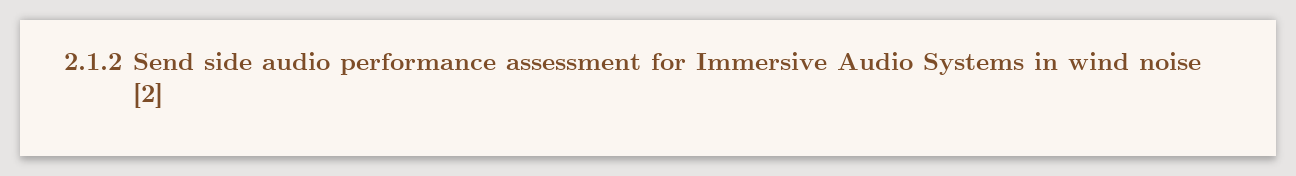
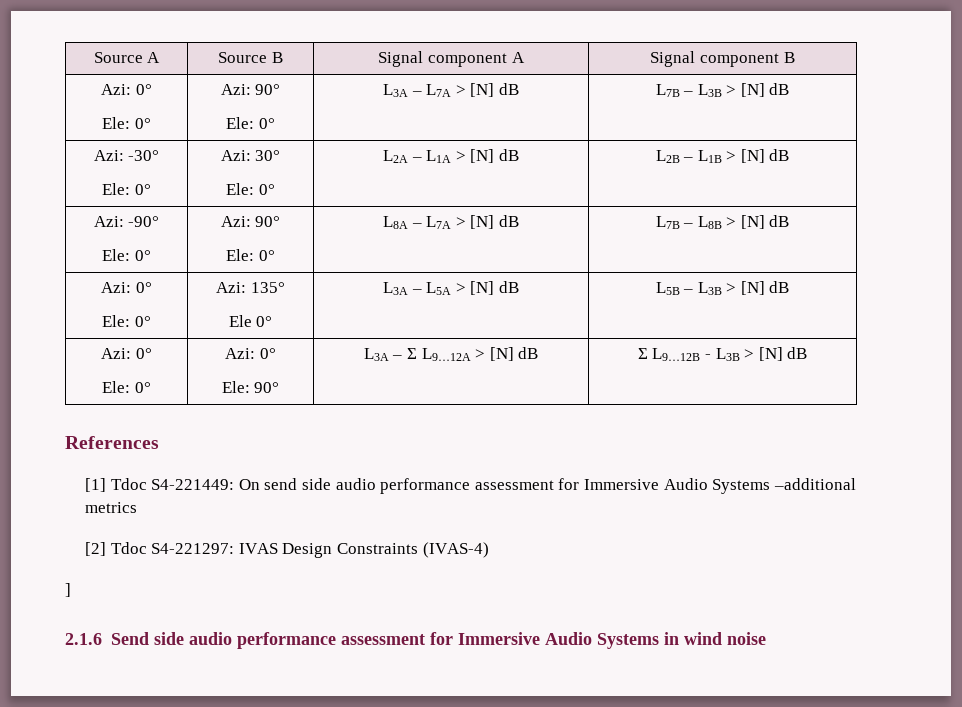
- 2.1.2 Send side audio performance assessment for Immersive Audio Systems in wind noise [2]
+ Source A | Source B | Signal component A | Signal component B
+ Azi: 0°
+ Ele: 0° | Azi: 90°
+ Ele: 0° | L3A – L7A > [N] dB | L7B – L3B > [N] dB
+ Azi: -30°
+ Ele: 0° | Azi: 30°
+ Ele: 0° | L2A – L1A > [N] dB | L2B – L1B > [N] dB
+ Azi: -90°
+ Ele: 0° | Azi: 90°
+ Ele: 0° | L8A – L7A > [N] dB | L7B – L8B > [N] dB
+ Azi: 0°
+ Ele: 0° | Azi: 135°
+ Ele 0° | L3A – L5A > [N] dB | L5B – L3B > [N] dB
+ Azi: 0°
+ Ele: 0° | Azi: 0°
+ Ele: 90° | L3A – Ʃ L9…12A > [N] dB | Ʃ L9…12B - L3B > [N] dB
+ References
+ [1] Tdoc S4-221449: On send side audio performance assessment for Immersive Audio Systems –additional metrics
+ [2] Tdoc S4-221297: IVAS Design Constraints (IVAS-4)
+ ]
+ 2.1.6 Send side audio performance assessment for Immersive Audio Systems in wind noise

